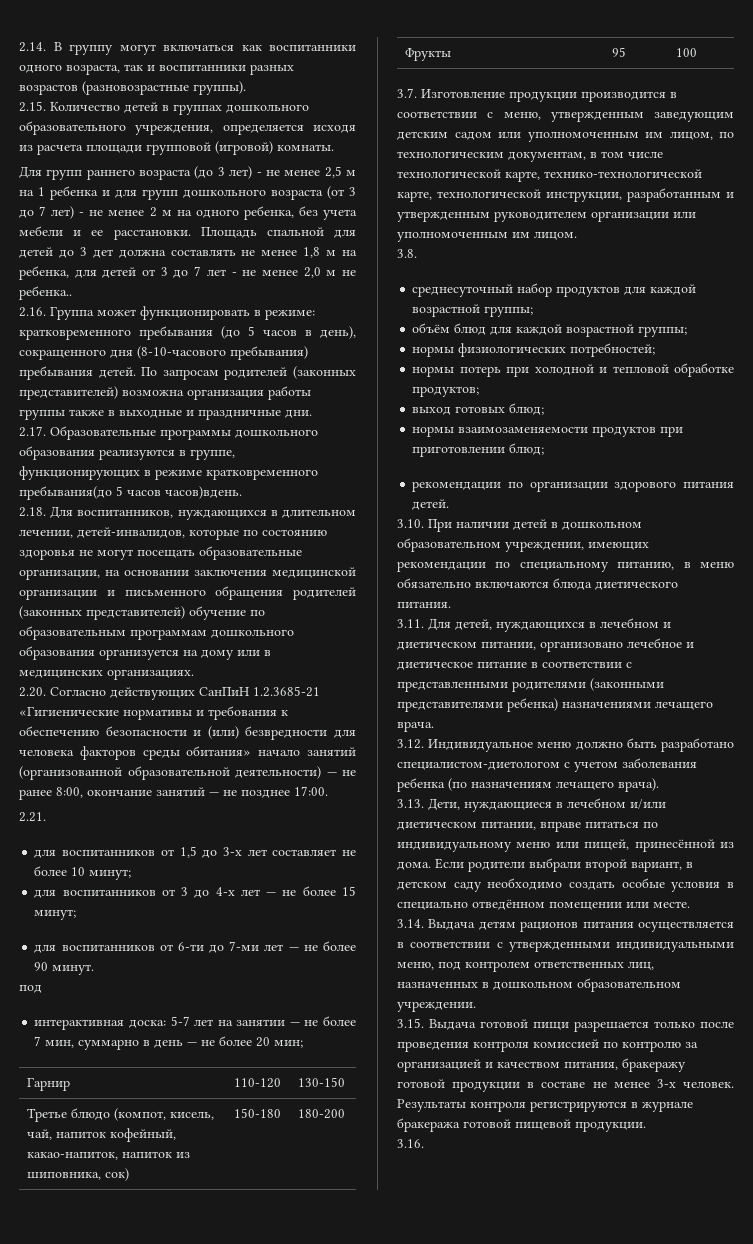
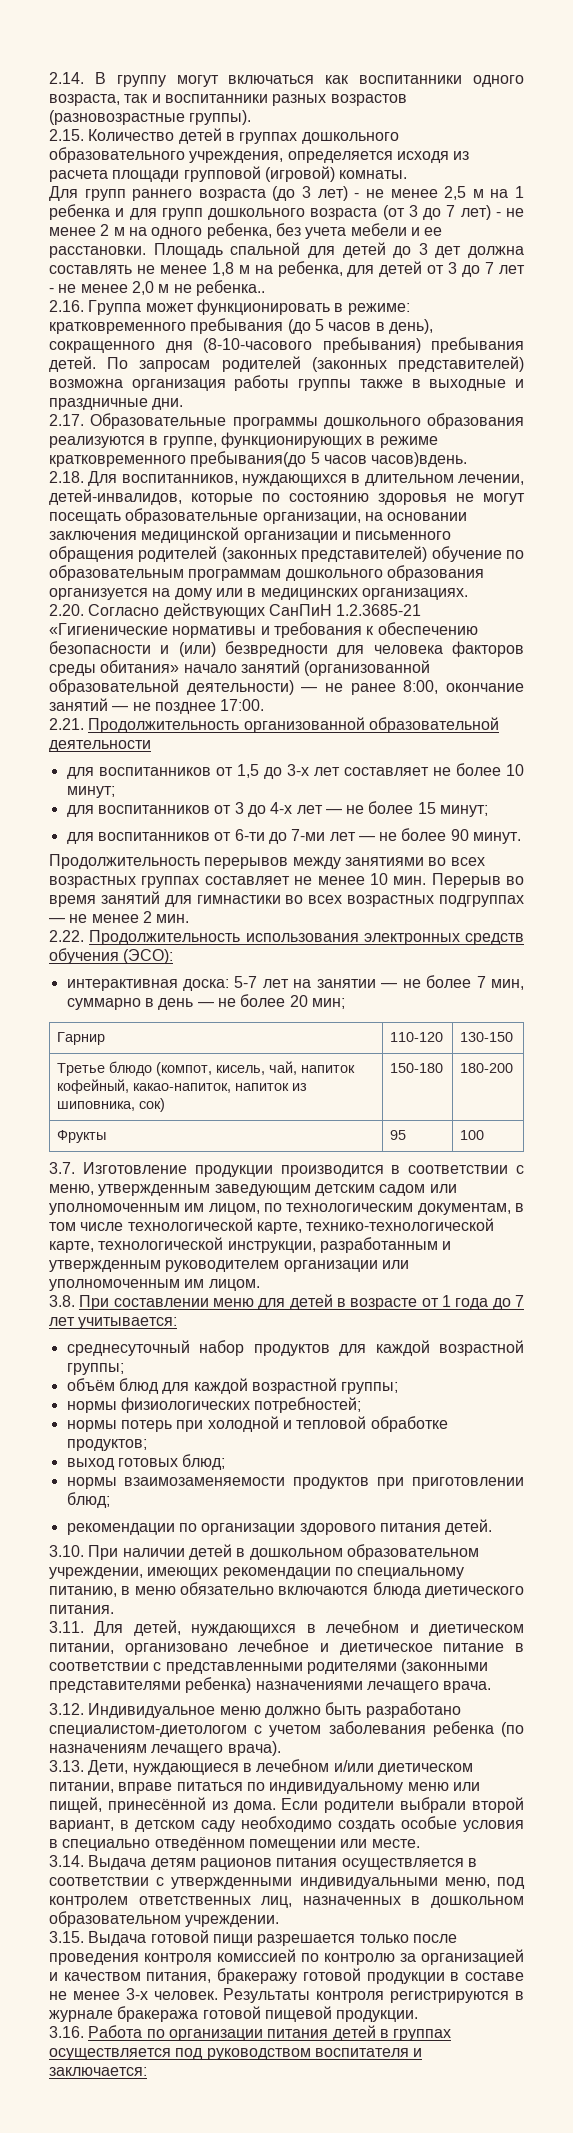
- 2.21.
+ 2.21. Продолжительность организованной образовательной деятельности
  для воспитанников от 6-ти до 7-ми лет — не более 90 минут.
- под
+ Продолжительность перерывов между занятиями во всех возрастных группах составляет не менее 10 мин. Перерыв во время занятий для гимнастики во всех возрастных подгруппах — не менее 2 мин.
+ 2.22. Продолжительность использования электронных средств обучения (ЭСО):
- 3.8.
+ 3.8. При составлении меню для детей в возрасте от 1 года до 7 лет учитывается:
- 3.16.
+ 3.16. Работа по организации питания детей в группах осуществляется под руководством воспитателя и заключается:

